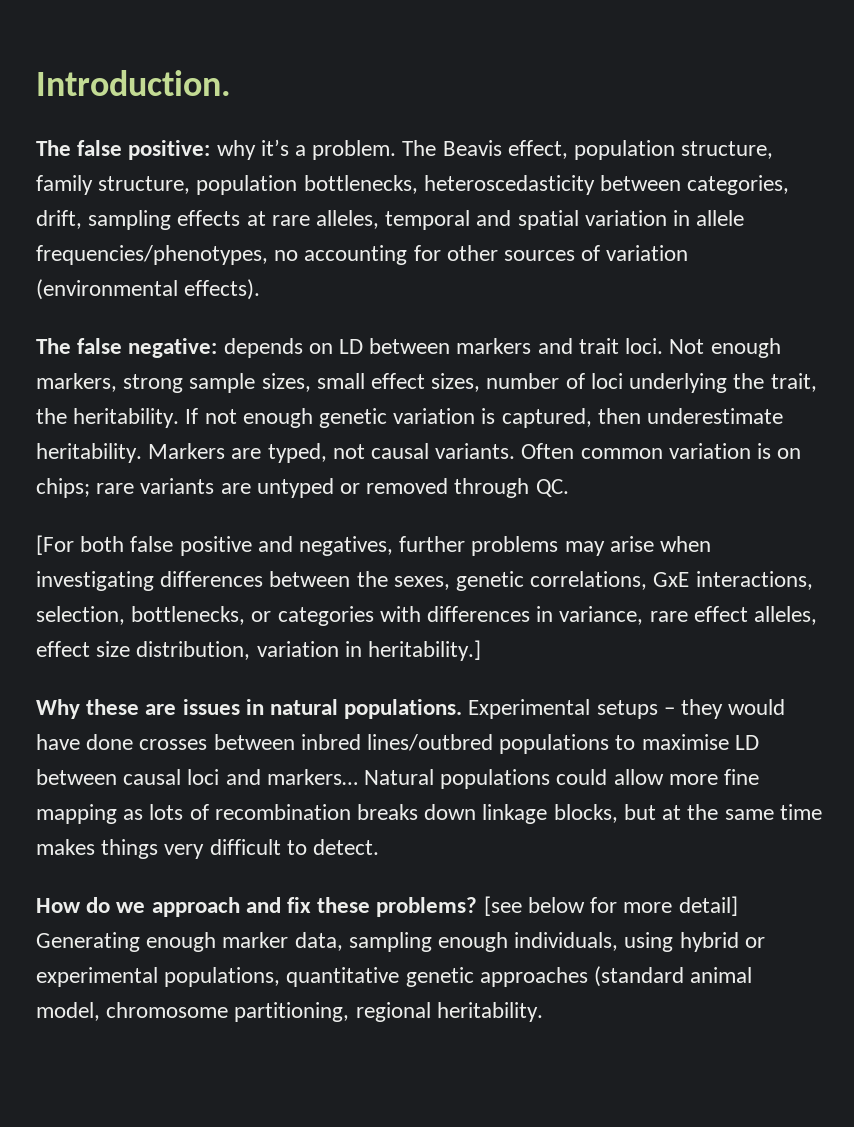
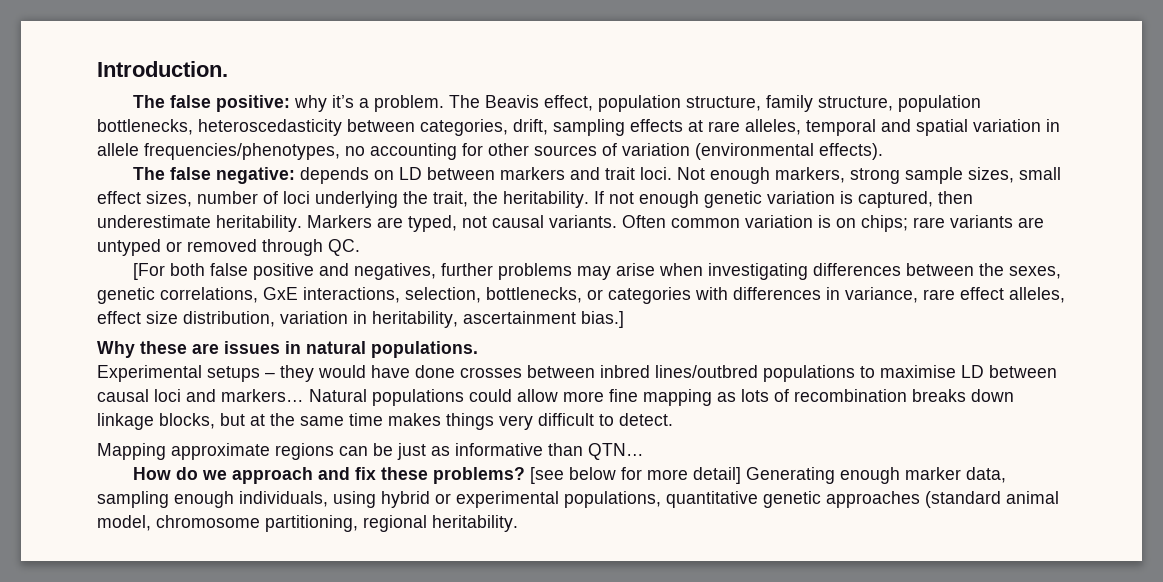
- [For both false positive and negatives, further problems may arise when investigating differences between the sexes, genetic correlations, GxE interactions, selection, bottlenecks, or categories with differences in variance, rare effect alleles, effect size distribution, variation in heritability.]
+ [For both false positive and negatives, further problems may arise when investigating differences between the sexes, genetic correlations, GxE interactions, selection, bottlenecks, or categories with differences in variance, rare effect alleles, effect size distribution, variation in heritability, ascertainment bias.]
- Why these are issues in natural populations. Experimental setups – they would have done crosses between inbred lines/outbred populations to maximise LD between causal loci and markers…
+ Why these are issues in natural populations.
+ Experimental setups – they would have done crosses between inbred lines/outbred populations to maximise LD between causal loci and markers…
+ Mapping approximate regions can be just as informative than QTN…

